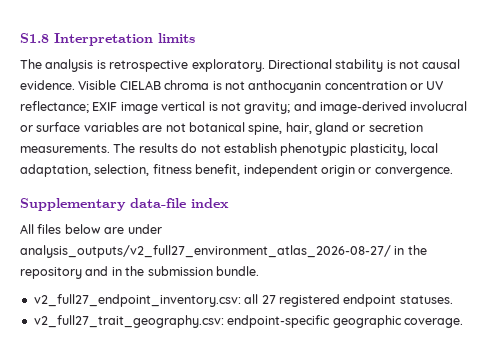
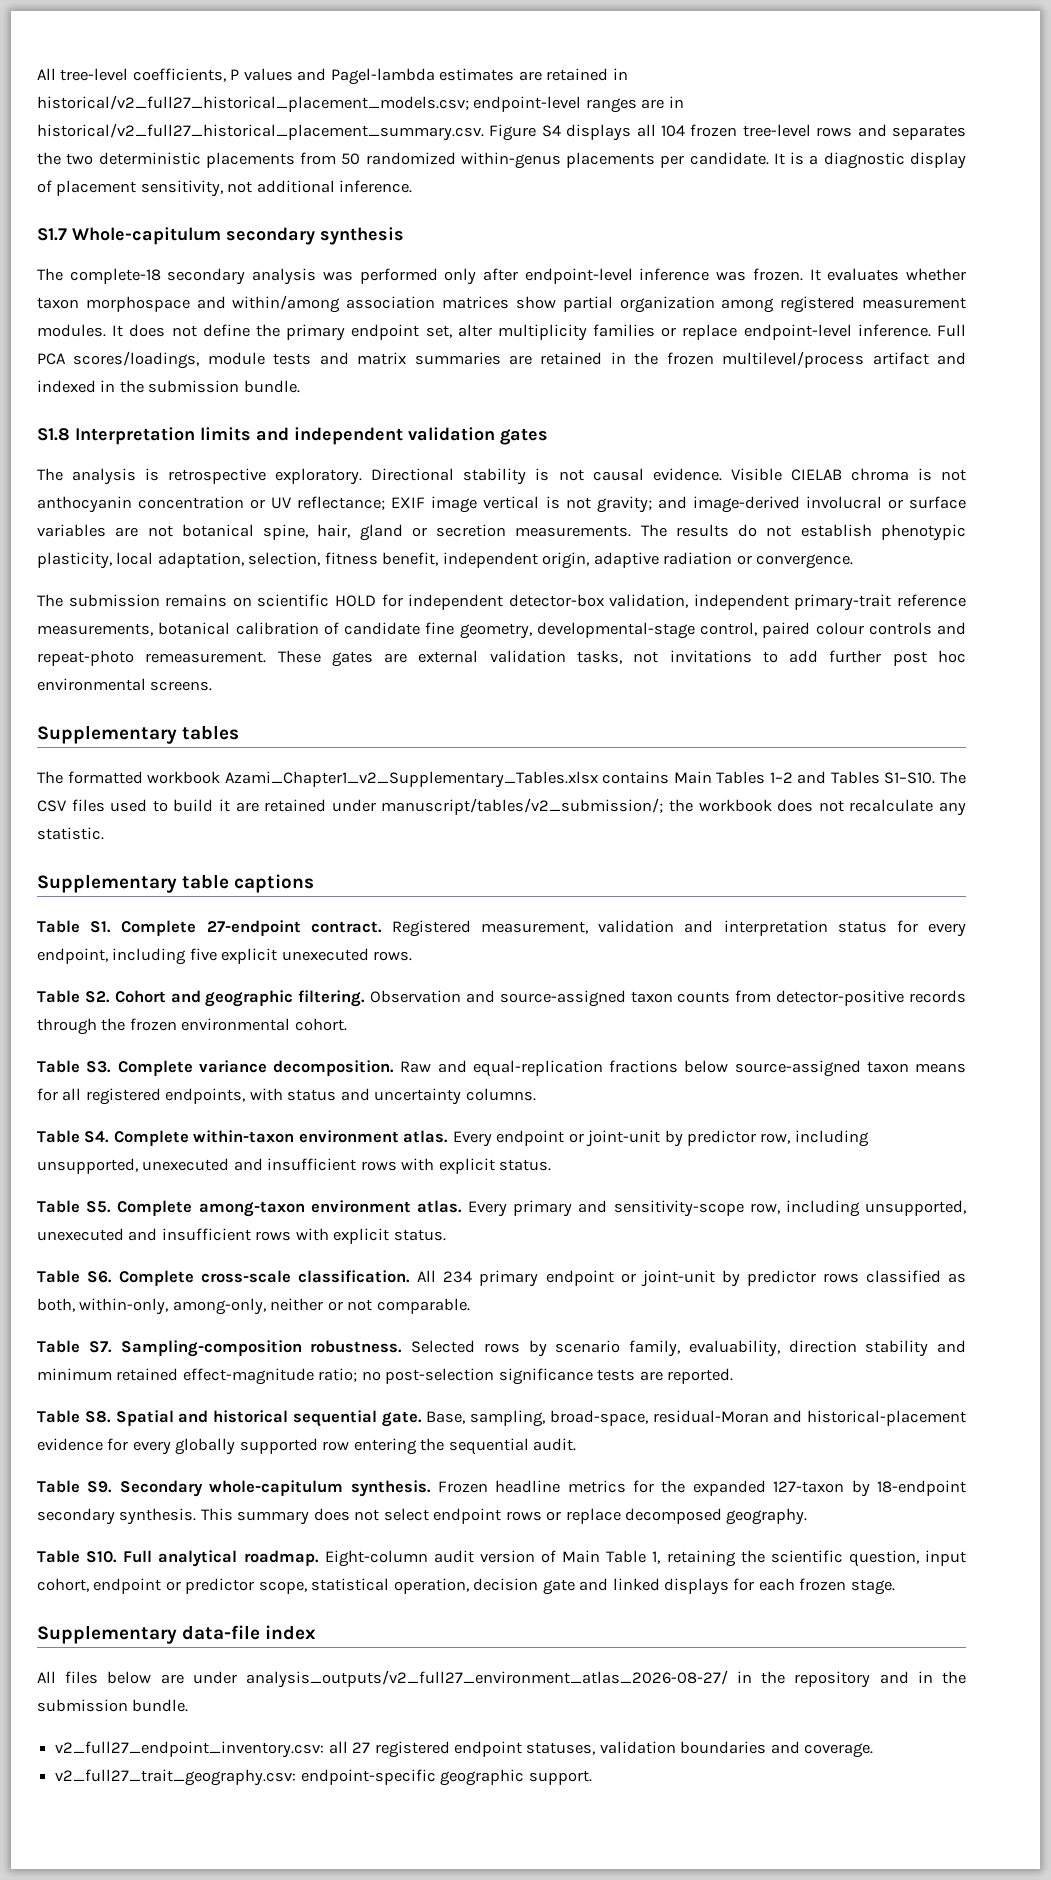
+ All tree-level coefficients, P values and Pagel-lambda estimates are retained in historical/v2_full27_historical_placement_models.csv; endpoint-level ranges are in historical/v2_full27_historical_placement_summary.csv. Figure S4 displays all 104 frozen tree-level rows and separates the two deterministic placements from 50 randomized within-genus placements per candidate. It is a diagnostic display of placement sensitivity, not additional inference.
+ S1.7 Whole-capitulum secondary synthesis
+ The complete-18 secondary analysis was performed only after endpoint-level inference was frozen. It evaluates whether taxon morphospace and within/among association matrices show partial organization among registered measurement modules. It does not define the primary endpoint set, alter multiplicity families or replace endpoint-level inference. Full PCA scores/loadings, module tests and matrix summaries are retained in the frozen multilevel/process artifact and indexed in the submission bundle.
- S1.8 Interpretation limits
+ S1.8 Interpretation limits and independent validation gates
- The results do not establish phenotypic plasticity, local adaptation, selection, fitness benefit, independent origin or convergence.
+ The results do not establish phenotypic plasticity, local adaptation, selection, fitness benefit, independent origin, adaptive radiation or convergence.
+ The submission remains on scientific HOLD for independent detector-box validation, independent primary-trait reference measurements, botanical calibration of candidate fine geometry, developmental-stage control, paired colour controls and repeat-photo remeasurement. These gates are external validation tasks, not invitations to add further post hoc environmental screens.
+ Supplementary tables
+ The formatted workbook Azami_Chapter1_v2_Supplementary_Tables.xlsx contains Main Tables 1–2 and Tables S1–S10. The CSV files used to build it are retained under manuscript/tables/v2_submission/; the workbook does not recalculate any statistic.
+ Supplementary table captions
+ Table S1. Complete 27-endpoint contract. Registered measurement, validation and interpretation status for every endpoint, including five explicit unexecuted rows.
+ Table S2. Cohort and geographic filtering. Observation and source-assigned taxon counts from detector-positive records through the frozen environmental cohort.
+ Table S3. Complete variance decomposition. Raw and equal-replication fractions below source-assigned taxon means for all registered endpoints, with status and uncertainty columns.
+ Table S4. Complete within-taxon environment atlas. Every endpoint or joint-unit by predictor row, including unsupported, unexecuted and insufficient rows with explicit status.
+ Table S5. Complete among-taxon environment atlas. Every primary and sensitivity-scope row, including unsupported, unexecuted and insufficient rows with explicit status.
+ Table S6. Complete cross-scale classification. All 234 primary endpoint or joint-unit by predictor rows classified as both, within-only, among-only, neither or not comparable.
+ Table S7. Sampling-composition robustness. Selected rows by scenario family, evaluability, direction stability and minimum retained effect-magnitude ratio; no post-selection significance tests are reported.
+ Table S8. Spatial and historical sequential gate. Base, sampling, broad-space, residual-Moran and historical-placement evidence for every globally supported row entering the sequential audit.
+ Table S9. Secondary whole-capitulum synthesis. Frozen headline metrics for the expanded 127-taxon by 18-endpoint secondary synthesis. This summary does not select endpoint rows or replace decomposed geography.
+ Table S10. Full analytical roadmap. Eight-column audit version of Main Table 1, retaining the scientific question, input cohort, endpoint or predictor scope, statistical operation, decision gate and linked displays for each frozen stage.
- v2_full27_endpoint_inventory.csv: all 27 registered endpoint statuses.
+ v2_full27_endpoint_inventory.csv: all 27 registered endpoint statuses, validation boundaries and coverage.
- v2_full27_trait_geography.csv: endpoint-specific geographic coverage.
+ v2_full27_trait_geography.csv: endpoint-specific geographic support.

